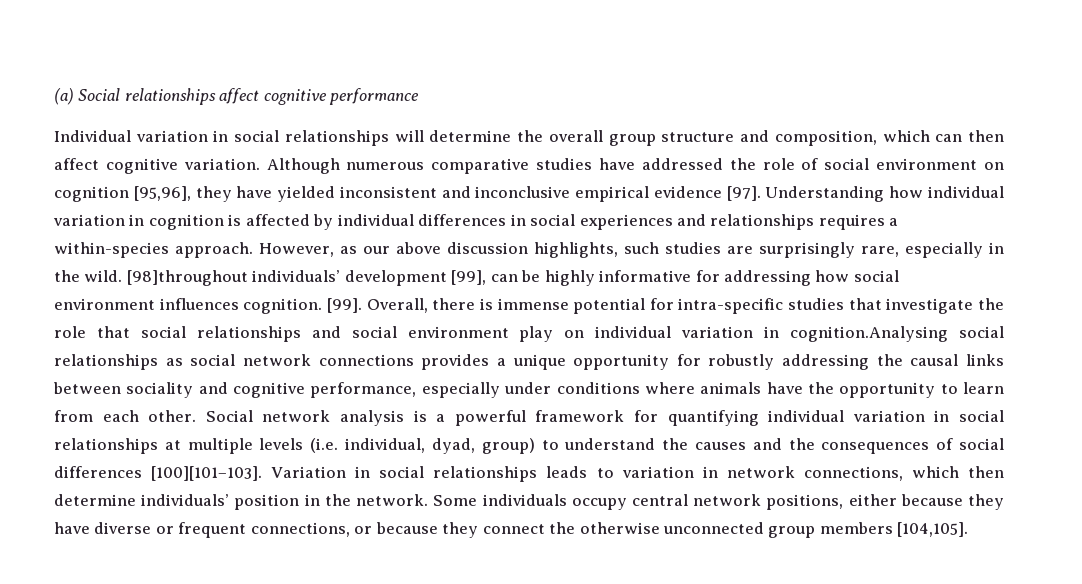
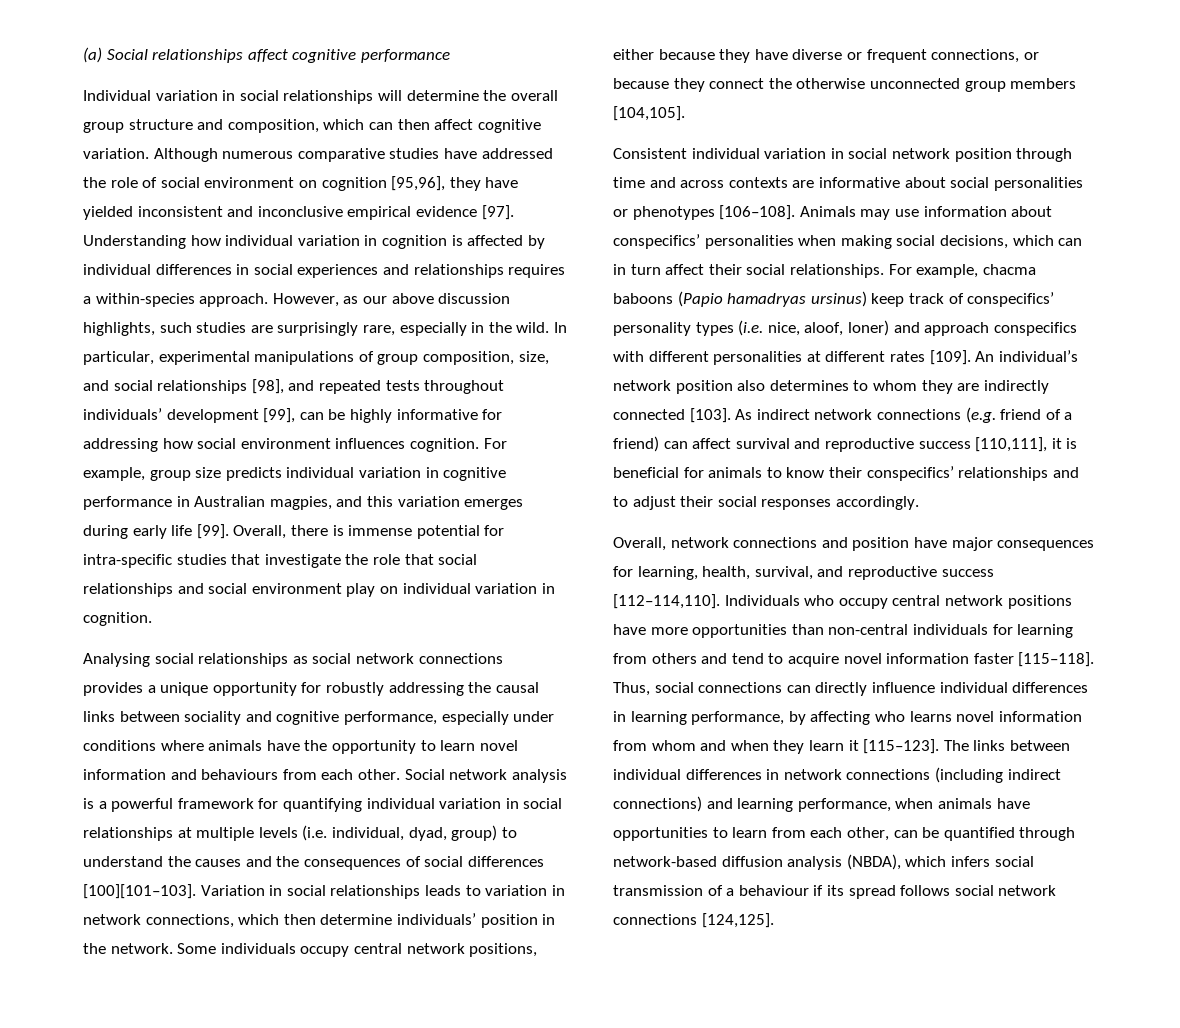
- [98]throughout individuals’ development [99], can be highly informative for addressing how social environment influences cognition.
+ In particular, experimental manipulations of group composition, size, and social relationships [98], and repeated tests throughout individuals’ development [99], can be highly informative for addressing how social environment influences cognition.
- [99].
+ For example, group size predicts individual variation in cognitive performance in Australian magpies, and this variation emerges during early life [99].
- Overall, there is immense potential for intra-specific studies that investigate the role that social relationships and social environment play on individual variation in cognition.Analysing social relationships as social network connections provides a unique opportunity for robustly addressing the causal links between sociality and cognitive performance, especially under conditions where animals have the opportunity to learn from each other.
+ Overall, there is immense potential for intra-specific studies that investigate the role that social relationships and social environment play on individual variation in cognition.
+ Analysing social relationships as social network connections provides a unique opportunity for robustly addressing the causal links between sociality and cognitive performance, especially under conditions where animals have the opportunity to learn novel information and behaviours from each other.
+ Consistent individual variation in social network position through time and across contexts are informative about social personalities or phenotypes [106–108]. Animals may use information about conspecifics’ personalities when making social decisions, which can in turn affect their social relationships. For example, chacma baboons (Papio hamadryas ursinus) keep track of conspecifics’ personality types (i.e. nice, aloof, loner) and approach conspecifics with different personalities at different rates [109]. An individual’s network position also determines to whom they are indirectly connected [103]. As indirect network connections (e.g. friend of a friend) can affect survival and reproductive success [110,111], it is beneficial for animals to know their conspecifics’ relationships and to adjust their social responses accordingly.
+ Overall, network connections and position have major consequences for learning, health, survival, and reproductive success [112–114,110]. Individuals who occupy central network positions have more opportunities than non-central individuals for learning from others and tend to acquire novel information faster [115–118]. Thus, social connections can directly influence individual differences in learning performance, by affecting who learns novel information from whom and when they learn it [115–123]. The links between individual differences in network connections (including indirect connections) and learning performance, when animals have opportunities to learn from each other, can be quantified through network-based diffusion analysis (NBDA), which infers social transmission of a behaviour if its spread follows social network connections [124,125].

